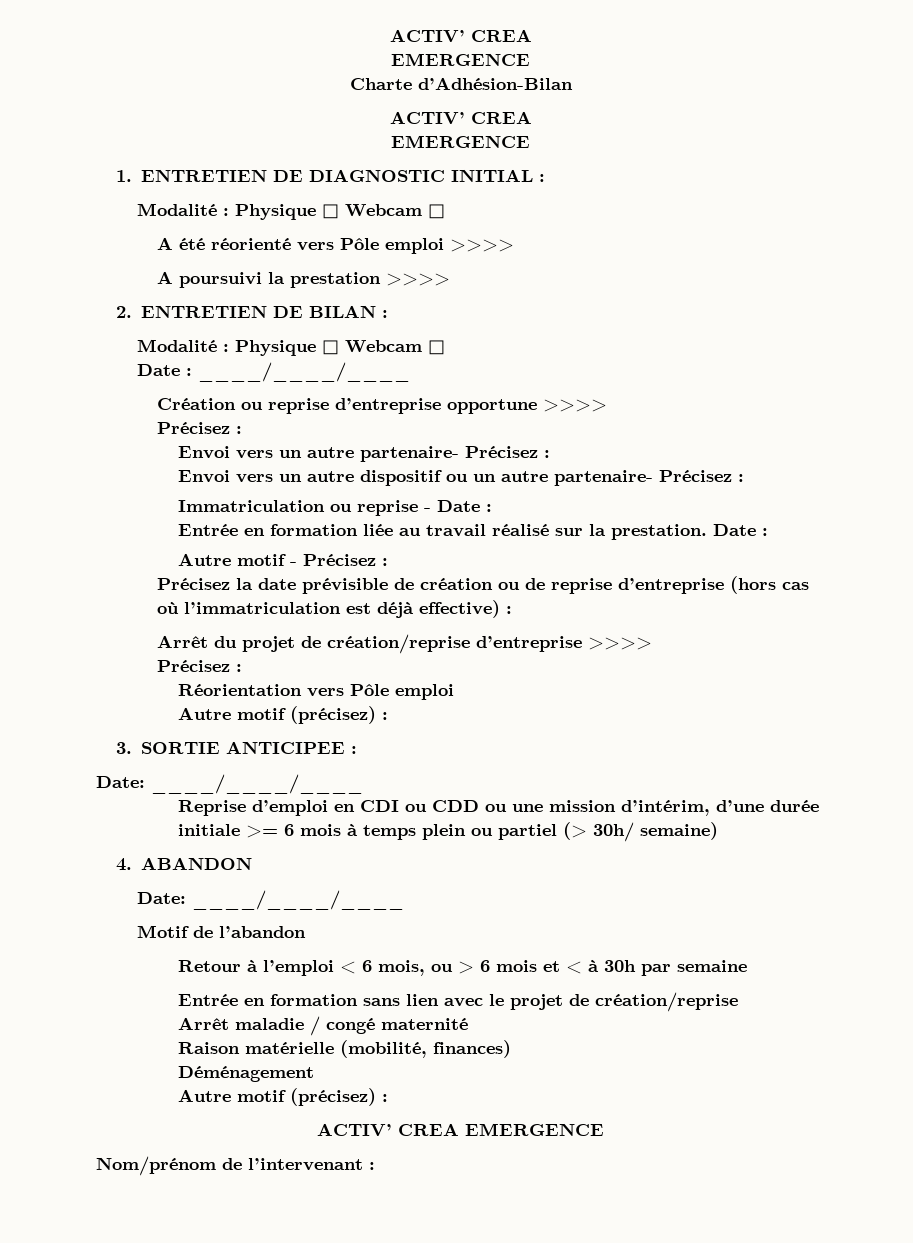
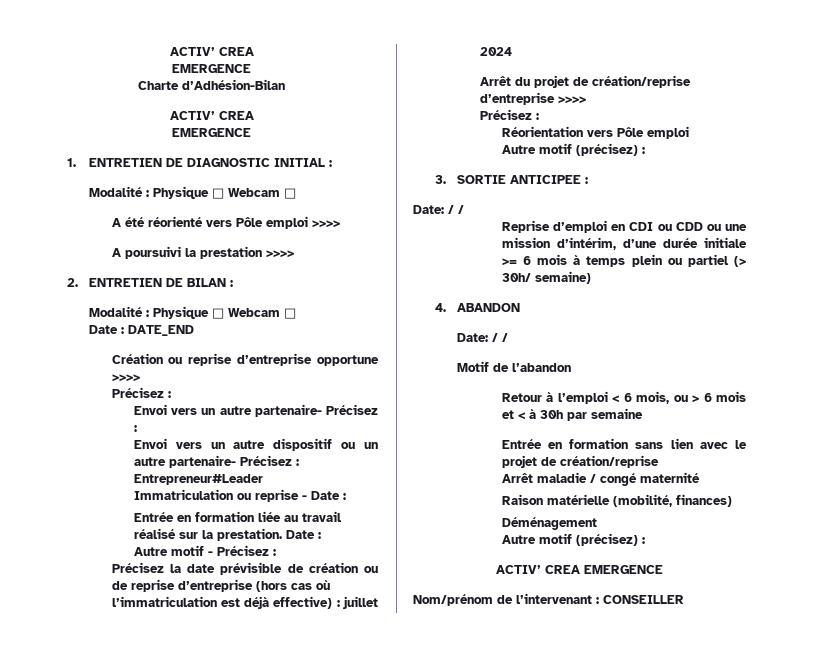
- Date : ____/____/____
+ Date : DATE_END
- Envoi vers un autre dispositif ou un autre partenaire- Précisez :
+ Envoi vers un autre dispositif ou un autre partenaire- Précisez : Entrepreneur#Leader
- Précisez la date prévisible de création ou de reprise d’entreprise (hors cas où l’immatriculation est déjà effective) :
+ Précisez la date prévisible de création ou de reprise d’entreprise (hors cas où l’immatriculation est déjà effective) : juillet 2024
  3. SORTIE ANTICIPEE :
- Date: ____/____/____
+ Date: / /
  4. ABANDON
- Date: ____/____/____
+ Date: / /
- Nom/prénom de l’intervenant :
+ Nom/prénom de l’intervenant : CONSEILLER

